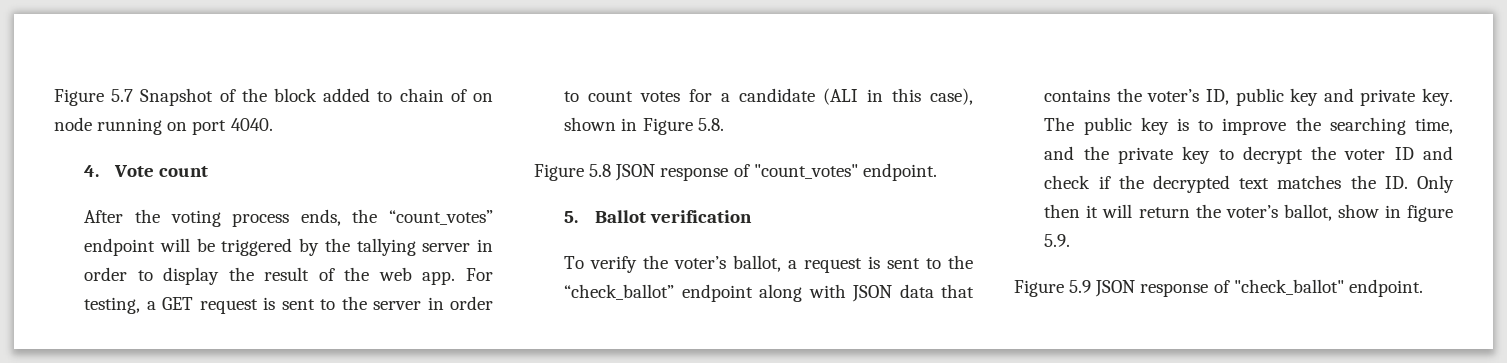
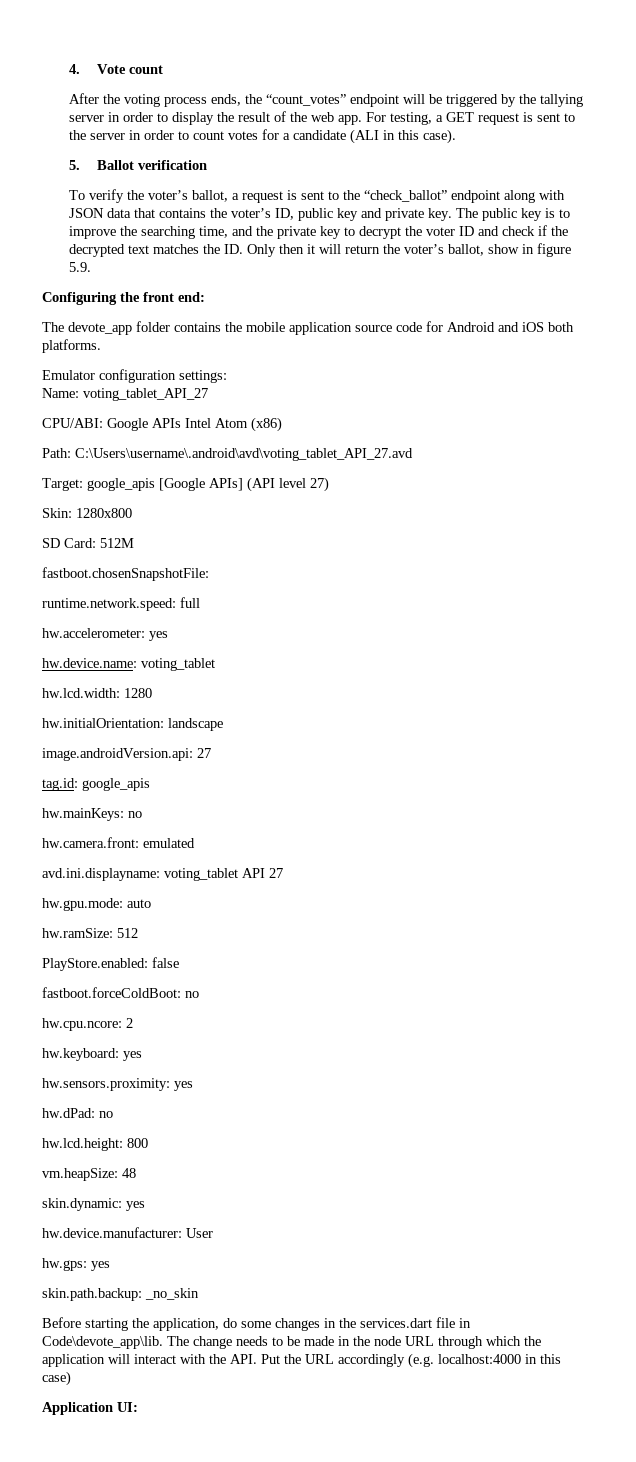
- Figure 5.7 Snapshot of the block added to chain of on node running on port 4040.
- For testing, a GET request is sent to the server in order to count votes for a candidate (ALI in this case), shown in Figure 5.8.
- Figure 5.8 JSON response of "count_votes" endpoint.
+ For testing, a GET request is sent to the server in order to count votes for a candidate (ALI in this case).
- Figure 5.9 JSON response of "check_ballot" endpoint.
+ Configuring the front end:
+ The devote_app folder contains the mobile application source code for Android and iOS both platforms.
+ Emulator configuration settings:
+ Name: voting_tablet_API_27
+ CPU/ABI: Google APIs Intel Atom (x86)
+ Path: C:\Users\username\.android\avd\voting_tablet_API_27.avd
+ Target: google_apis [Google APIs] (API level 27)
+ Skin: 1280x800
+ SD Card: 512M
+ fastboot.chosenSnapshotFile:
+ runtime.network.speed: full
+ hw.accelerometer: yes
+ hw.device.name: voting_tablet
+ hw.lcd.width: 1280
+ hw.initialOrientation: landscape
+ image.androidVersion.api: 27
+ tag.id: google_apis
+ hw.mainKeys: no
+ hw.camera.front: emulated
+ avd.ini.displayname: voting_tablet API 27
+ hw.gpu.mode: auto
+ hw.ramSize: 512
+ PlayStore.enabled: false
+ fastboot.forceColdBoot: no
+ hw.cpu.ncore: 2
+ hw.keyboard: yes
+ hw.sensors.proximity: yes
+ hw.dPad: no
+ hw.lcd.height: 800
+ vm.heapSize: 48
+ skin.dynamic: yes
+ hw.device.manufacturer: User
+ hw.gps: yes
+ skin.path.backup: _no_skin
+ Before starting the application, do some changes in the services.dart file in Code\devote_app\lib. The change needs to be made in the node URL through which the application will interact with the API. Put the URL accordingly (e.g. localhost:4000 in this case)
+ Application UI:

